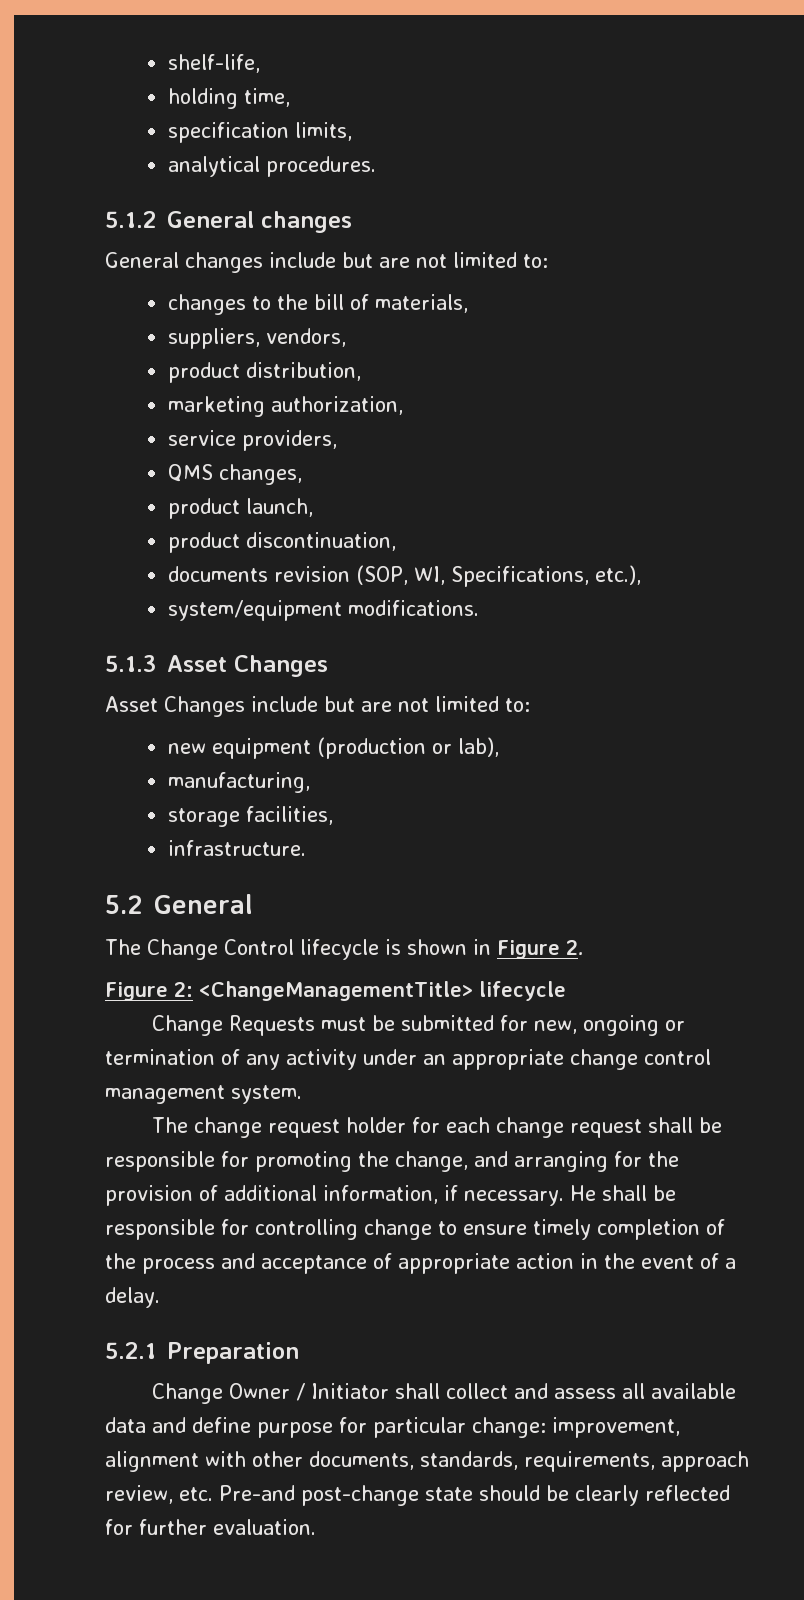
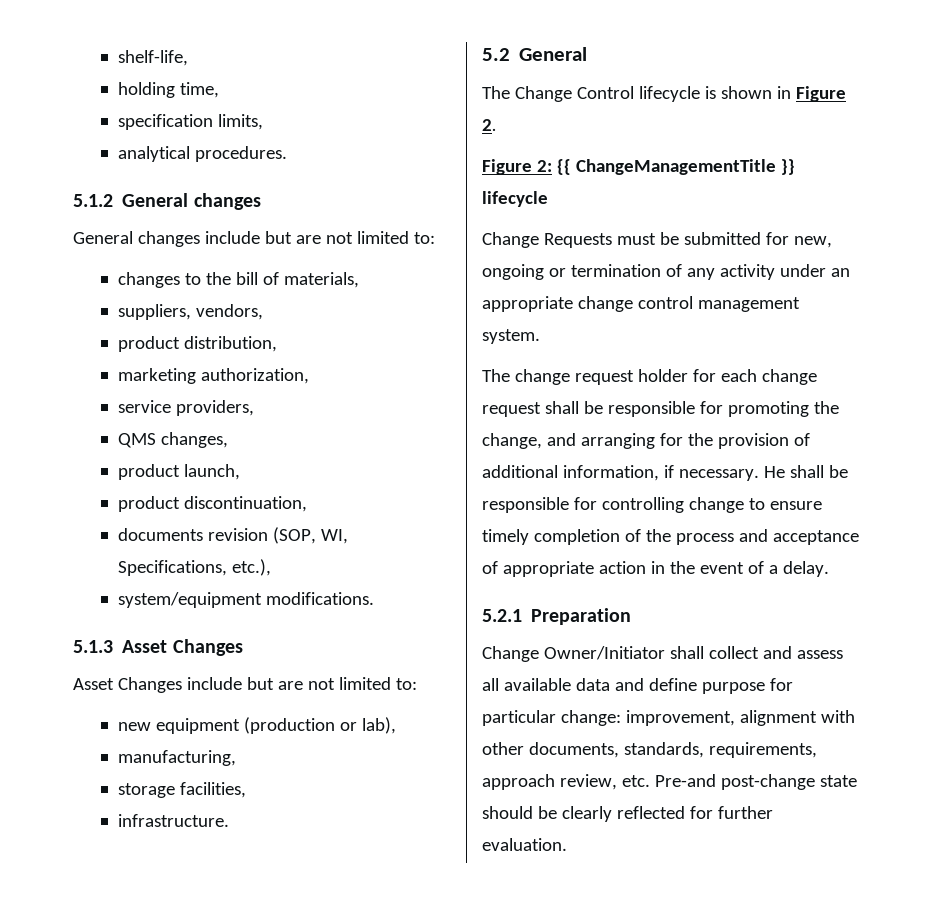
- Figure 2: <ChangeManagementTitle> lifecycle
+ Figure 2: {{ ChangeManagementTitle }} lifecycle
- Change Owner / Initiator shall collect and assess all available data and define purpose for particular change: improvement, alignment with other documents, standards, requirements, approach review, etc. Pre-and post-change state should be clearly reflected for further evaluation.
+ Change Owner/Initiator shall collect and assess all available data and define purpose for particular change: improvement, alignment with other documents, standards, requirements, approach review, etc. Pre-and post-change state should be clearly reflected for further evaluation.

